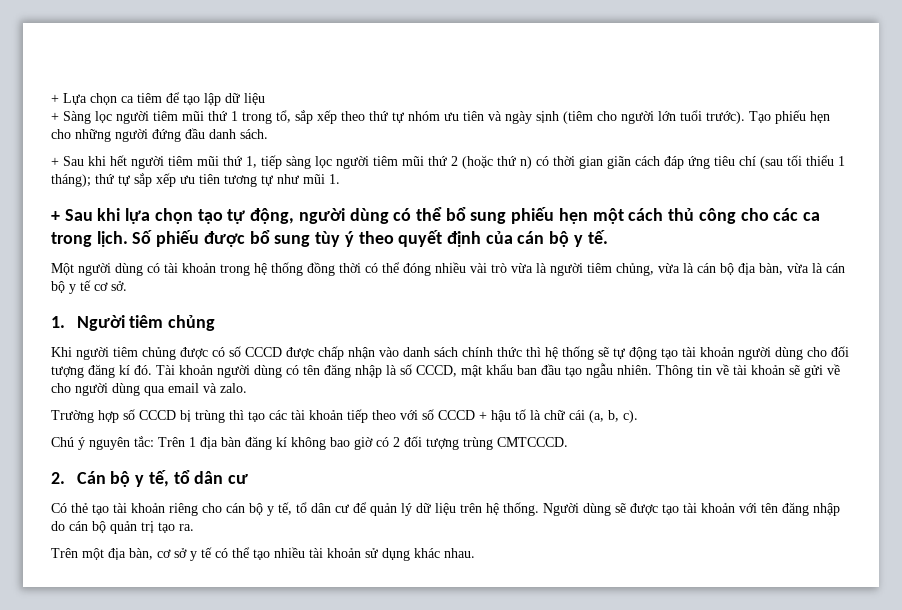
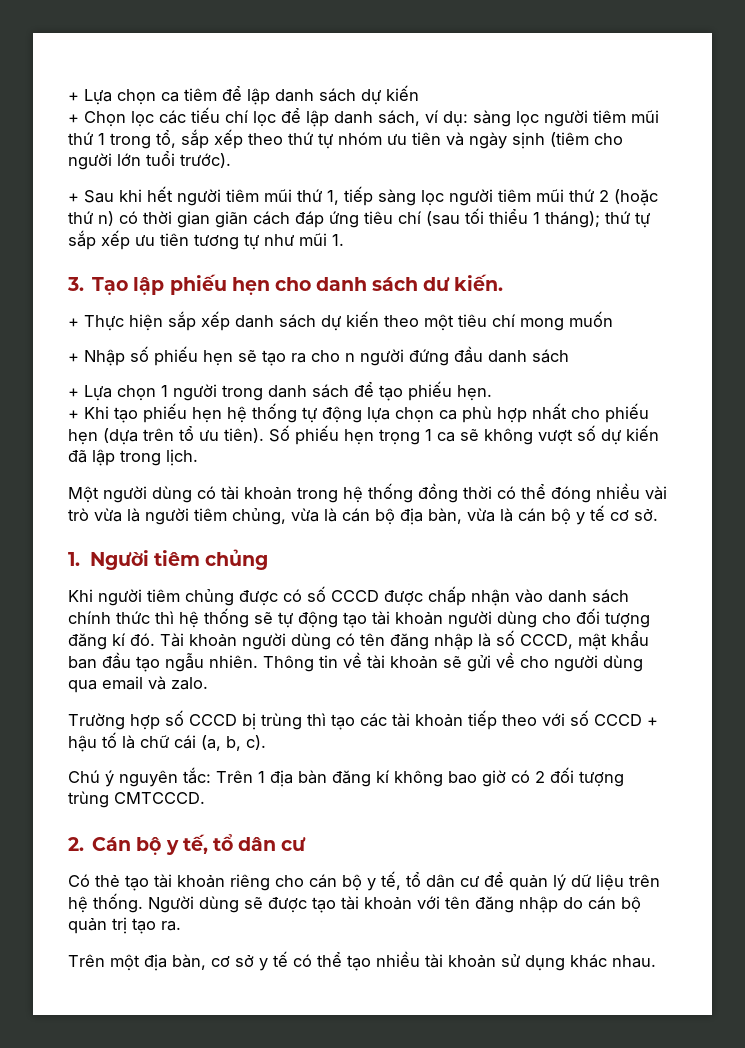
- + Lựa chọn ca tiêm để tạo lập dữ liệu
- + Sàng lọc người tiêm mũi thứ 1 trong tổ, sắp xếp theo thứ tự nhóm ưu tiên và ngày sịnh (tiêm cho người lớn tuổi trước). Tạo phiếu hẹn cho những người đứng đầu danh sách.
+ + Lựa chọn ca tiêm để lập danh sách dự kiến
+ + Chọn lọc các tiếu chí lọc để lập danh sách, ví dụ: sàng lọc người tiêm mũi thứ 1 trong tổ, sắp xếp theo thứ tự nhóm ưu tiên và ngày sịnh (tiêm cho người lớn tuổi trước).
- + Sau khi lựa chọn tạo tự động, người dùng có thể bổ sung phiếu hẹn một cách thủ công cho các ca trong lịch. Số phiếu được bổ sung tùy ý theo quyết định của cán bộ y tế.
+ 3. Tạo lập phiếu hẹn cho danh sách dư kiến.
+ + Thực hiện sắp xếp danh sách dự kiến theo một tiêu chí mong muốn
+ + Nhập số phiếu hẹn sẽ tạo ra cho n người đứng đầu danh sách
+ + Lựa chọn 1 người trong danh sách để tạo phiếu hẹn.
+ + Khi tạo phiếu hẹn hệ thống tự động lựa chọn ca phù hợp nhất cho phiếu hẹn (dựa trên tổ ưu tiên). Số phiếu hẹn trọng 1 ca sẽ không vượt số dự kiến đã lập trong lịch.

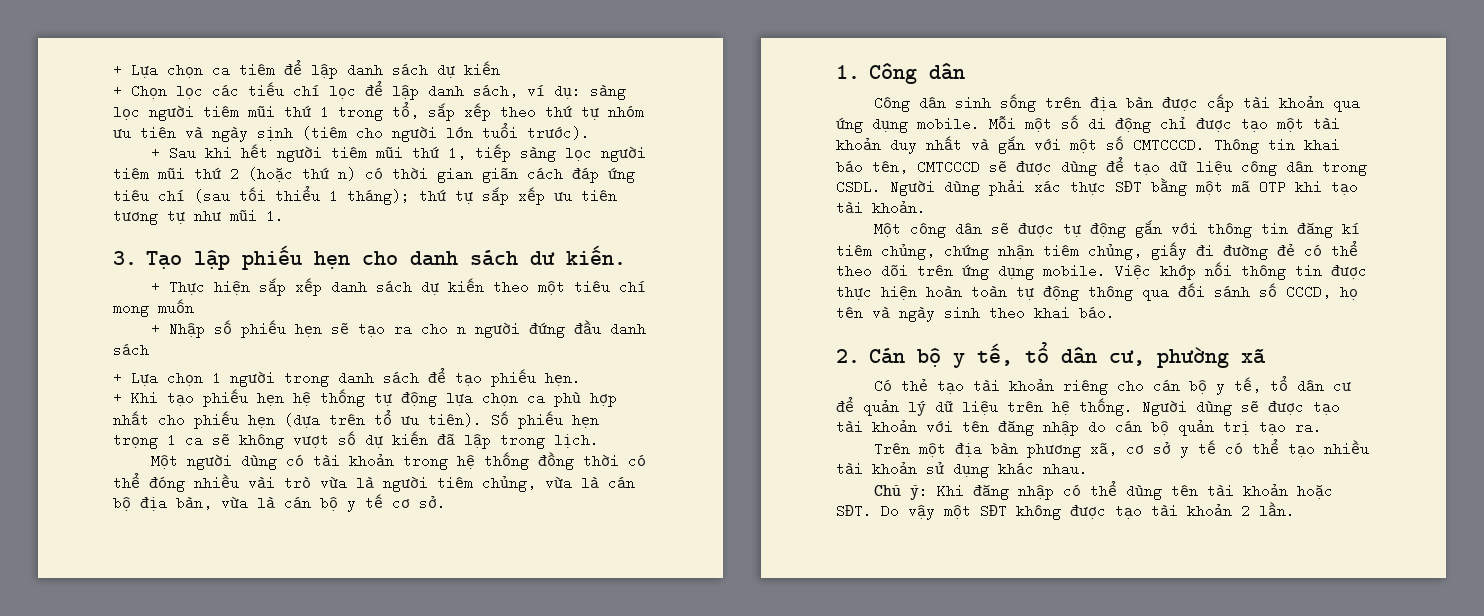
- 1. Người tiêm chủng
- Khi người tiêm chủng được có số CCCD được chấp nhận vào danh sách chính thức thì hệ thống sẽ tự động tạo tài khoản người dùng cho đối tượng đăng kí đó. Tài khoản người dùng có tên đăng nhập là số CCCD, mật khẩu ban đầu tạo ngẫu nhiên. Thông tin về tài khoản sẽ gửi về cho người dùng qua email và zalo.
- Trường hợp số CCCD bị trùng thì tạo các tài khoản tiếp theo với số CCCD + hậu tố là chữ cái (a, b, c).
- Chú ý nguyên tắc: Trên 1 địa bàn đăng kí không bao giờ có 2 đối tượng trùng CMTCCCD.
+ 1. Công dân
+ Công dân sinh sống trên địa bàn được cấp tài khoản qua ứng dụng mobile. Mỗi một số di động chỉ được tạo một tài khoản duy nhất và gắn với một số CMTCCCD. Thông tin khai báo tên, CMTCCCD sẽ được dùng để tạo dữ liệu công dân trong CSDL. Người dùng phải xác thực SĐT bằng một mã OTP khi tạo tài khoản.
+ Một công dân sẽ được tự động gắn với thông tin đăng kí tiêm chủng, chứng nhận tiêm chủng, giấy đi đường đẻ có thể theo dõi trên ứng dụng mobile. Việc khớp nối thông tin được thực hiện hoàn toàn tự động thông qua đối sánh số CCCD, họ tên và ngày sinh theo khai báo.
- 2. Cán bộ y tế, tổ dân cư
+ 2. Cán bộ y tế, tổ dân cư, phường xã
- Trên một địa bàn, cơ sở y tế có thể tạo nhiều tài khoản sử dụng khác nhau.
+ Trên một địa bàn phương xã, cơ sở y tế có thể tạo nhiều tài khoản sử dụng khác nhau.
+ Chú ý: Khi đăng nhập có thể dùng tên tài khoản hoặc SĐT. Do vậy một SĐT không được tạo tài khoản 2 lần.

